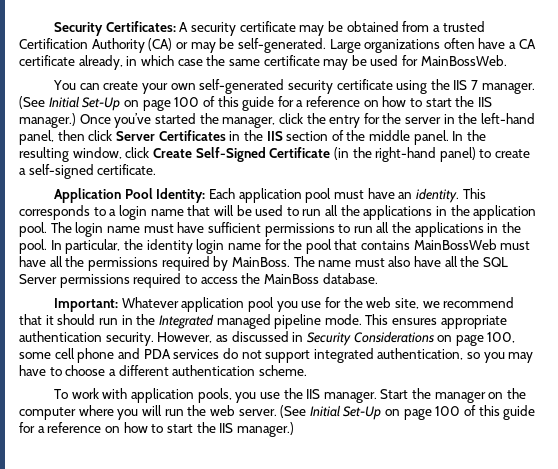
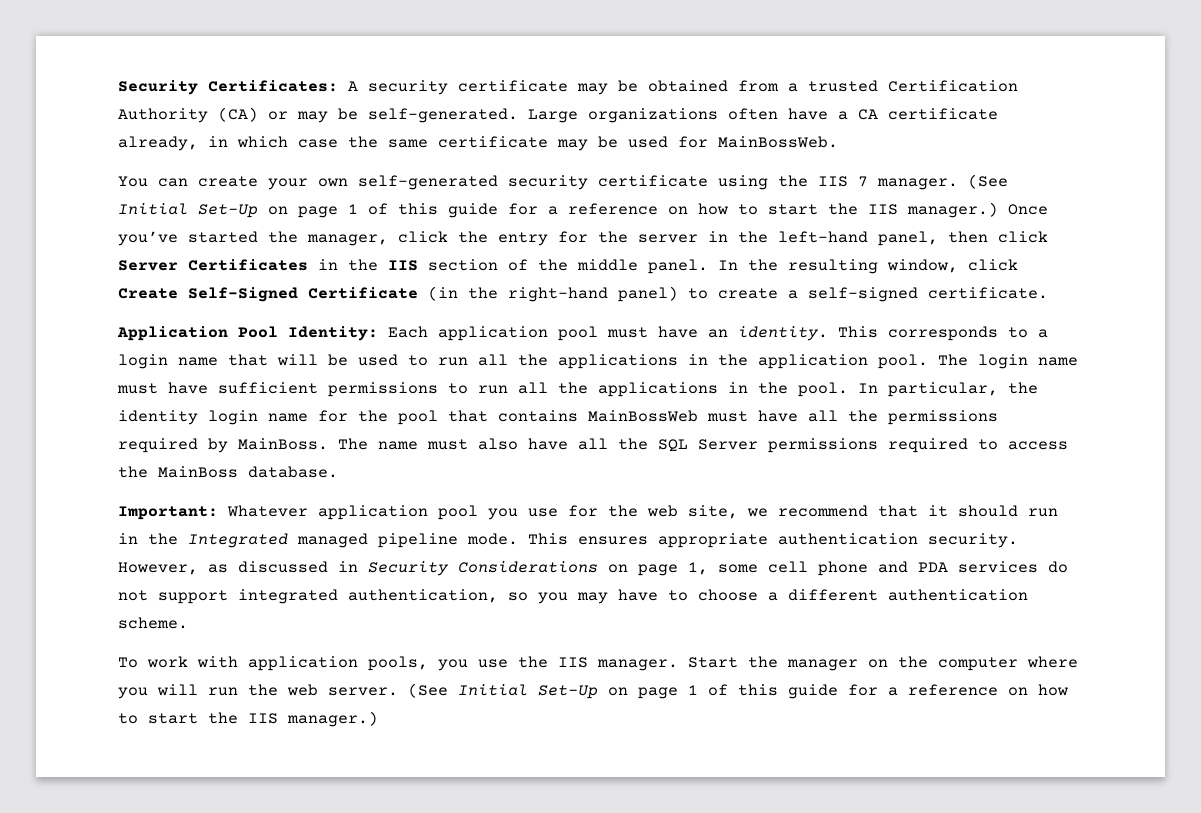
- You can create your own self-generated security certificate using the IIS 7 manager. (See Initial Set-Up on page 100 of this guide for a reference on how to start the IIS manager.)
+ You can create your own self-generated security certificate using the IIS 7 manager. (See Initial Set-Up on page 1 of this guide for a reference on how to start the IIS manager.)
- However, as discussed in Security Considerations on page 100, some cell phone and PDA services do not support integrated authentication, so you may have to choose a different authentication scheme.
+ However, as discussed in Security Considerations on page 1, some cell phone and PDA services do not support integrated authentication, so you may have to choose a different authentication scheme.
- Start the manager on the computer where you will run the web server. (See Initial Set-Up on page 100 of this guide for a reference on how to start the IIS manager.)
+ Start the manager on the computer where you will run the web server. (See Initial Set-Up on page 1 of this guide for a reference on how to start the IIS manager.)

